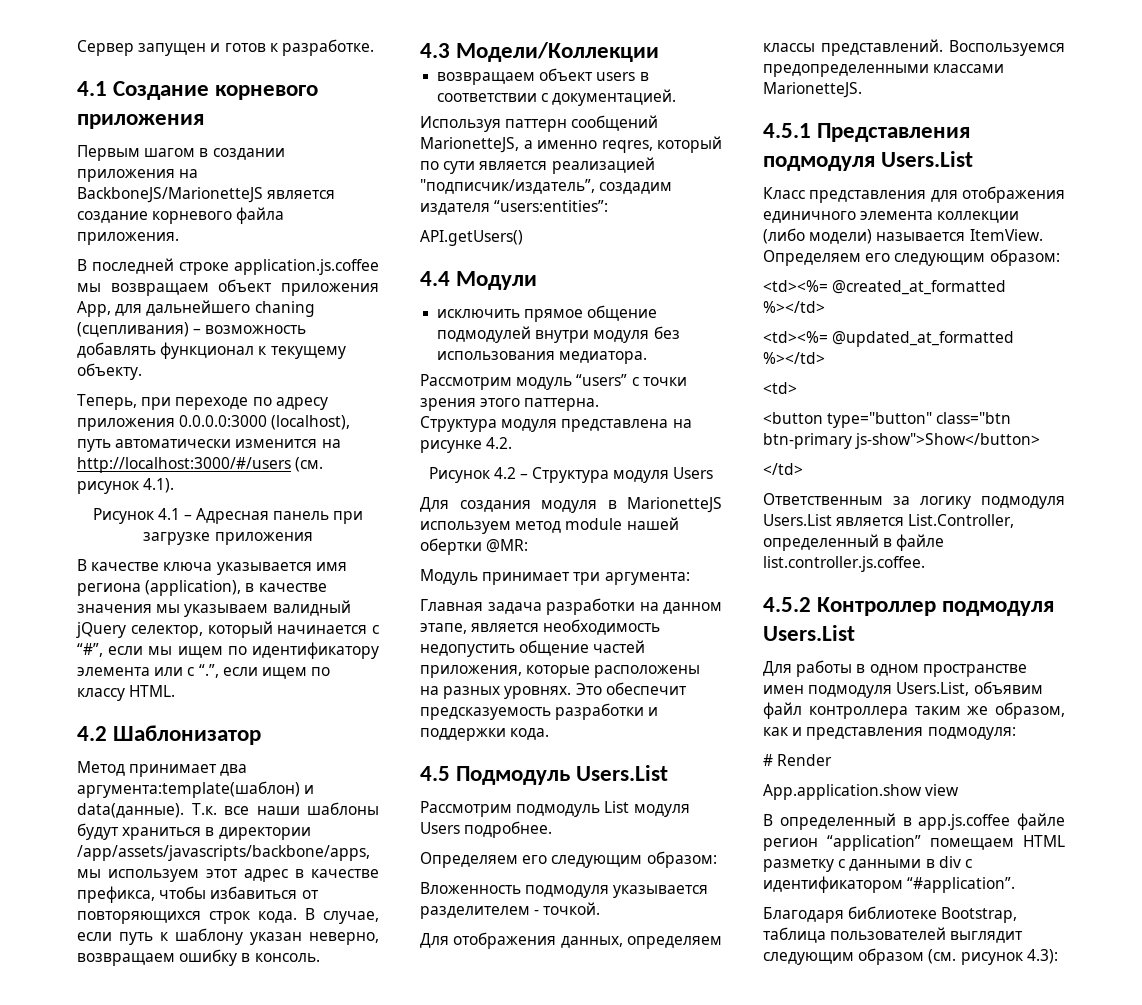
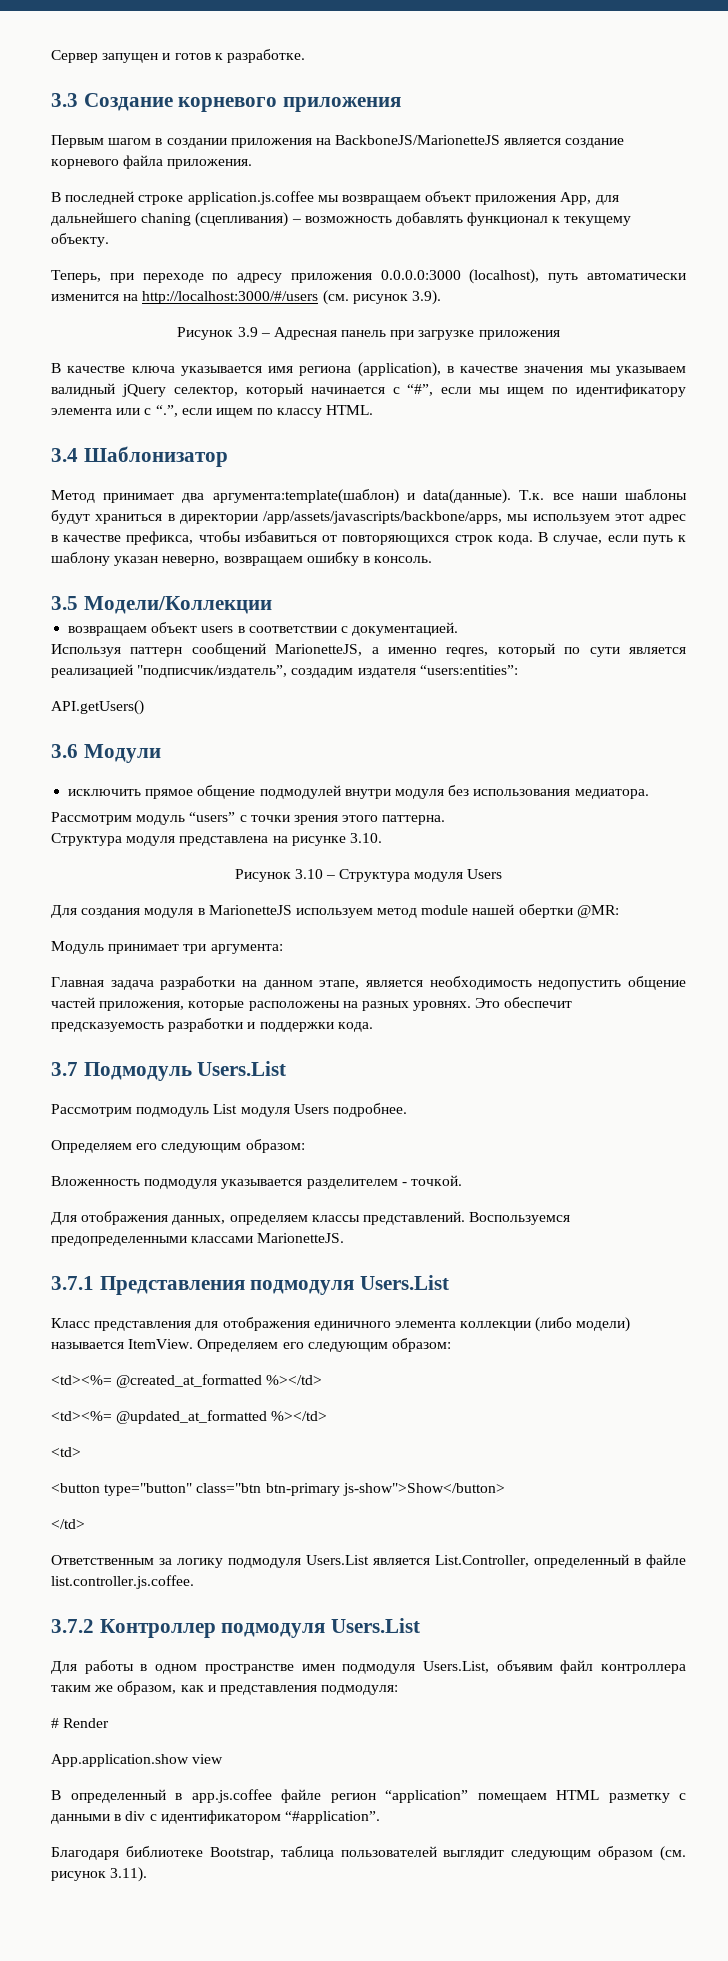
- 4.1 Создание корневого приложения
+ 3.3 Создание корневого приложения
- Теперь, при переходе по адресу приложения 0.0.0.0:3000 (localhost), путь автоматически изменится на http://localhost:3000/#/users (см. рисунок 4.1).
- Рисунок 4.1 – Адресная панель при загрузке приложения
+ Теперь, при переходе по адресу приложения 0.0.0.0:3000 (localhost), путь автоматически изменится на http://localhost:3000/#/users (см. рисунок 3.9).
+ Рисунок 3.9 – Адресная панель при загрузке приложения
- 4.2 Шаблонизатор
+ 3.4 Шаблонизатор
- 4.3 Модели/Коллекции
+ 3.5 Модели/Коллекции
- 4.4 Модули
+ 3.6 Модули
- Структура модуля представлена на рисунке 4.2.
- Рисунок 4.2 – Структура модуля Users
+ Структура модуля представлена на рисунке 3.10.
+ Рисунок 3.10 – Структура модуля Users
- 4.5 Подмодуль Users.List
+ 3.7 Подмодуль Users.List
- 4.5.1 Представления подмодуля Users.List
+ 3.7.1 Представления подмодуля Users.List
- 4.5.2 Контроллер подмодуля Users.List
+ 3.7.2 Контроллер подмодуля Users.List
- Благодаря библиотеке Bootstrap, таблица пользователей выглядит следующим образом (см. рисунок 4.3):
+ Благодаря библиотеке Bootstrap, таблица пользователей выглядит следующим образом (см. рисунок 3.11).

